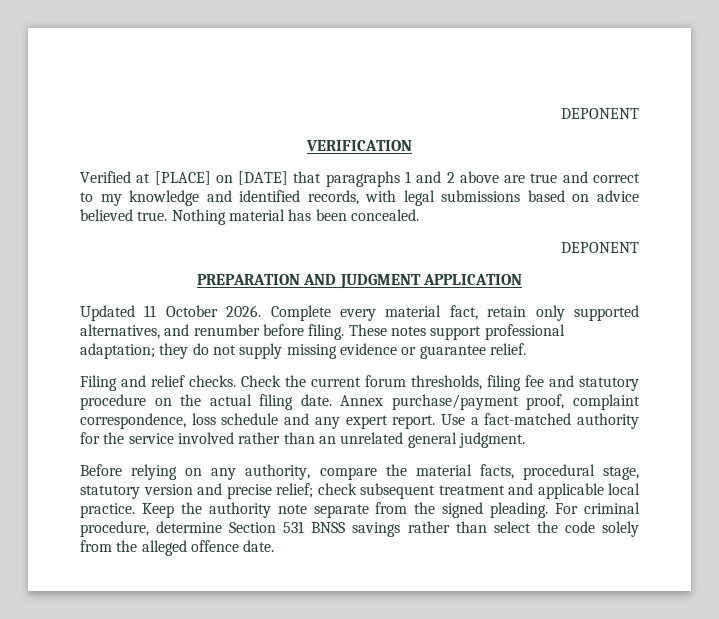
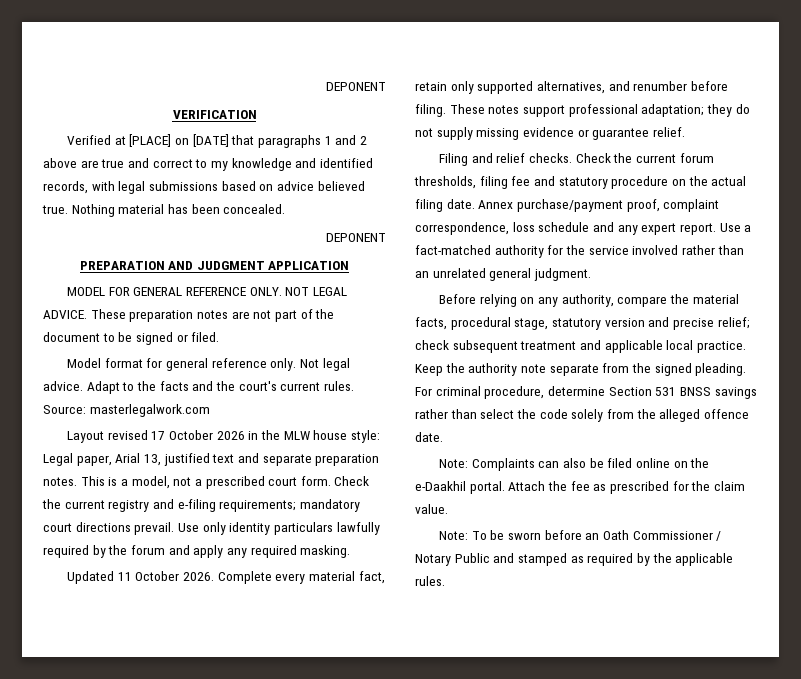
+ MODEL FOR GENERAL REFERENCE ONLY. NOT LEGAL ADVICE. These preparation notes are not part of the document to be signed or filed.
+ Model format for general reference only. Not legal advice. Adapt to the facts and the court's current rules. Source: masterlegalwork.com
+ Layout revised 17 October 2026 in the MLW house style: Legal paper, Arial 13, justified text and separate preparation notes. This is a model, not a prescribed court form. Check the current registry and e-filing requirements; mandatory court directions prevail. Use only identity particulars lawfully required by the forum and apply any required masking.
+ Note: Complaints can also be filed online on the e-Daakhil portal. Attach the fee as prescribed for the claim value.
+ Note: To be sworn before an Oath Commissioner / Notary Public and stamped as required by the applicable rules.

